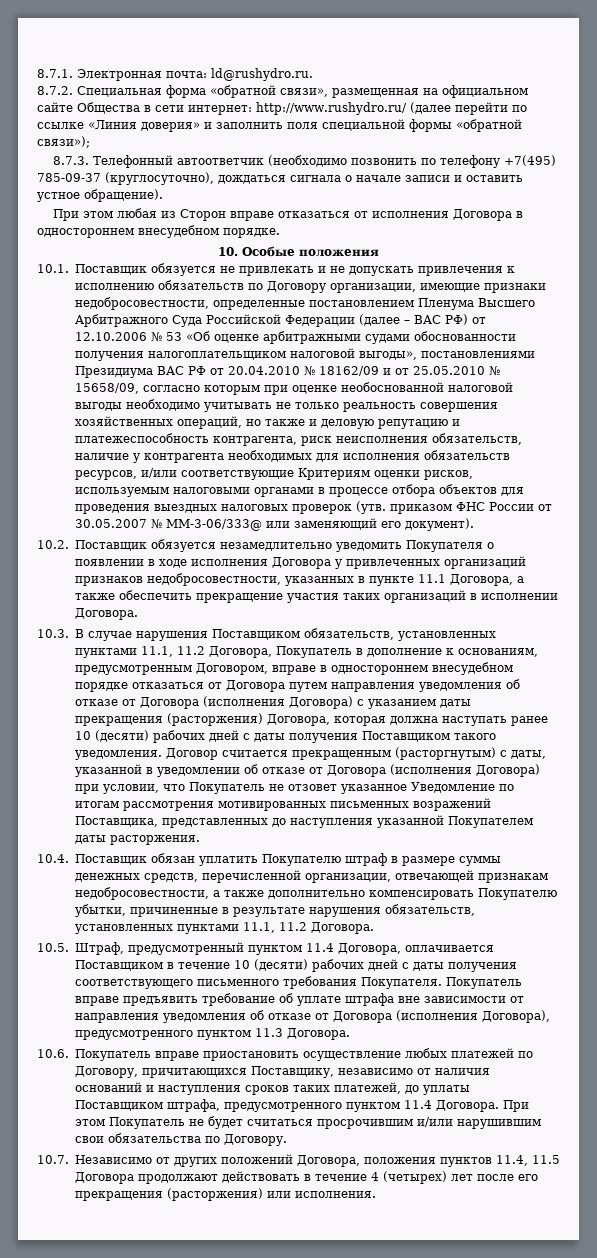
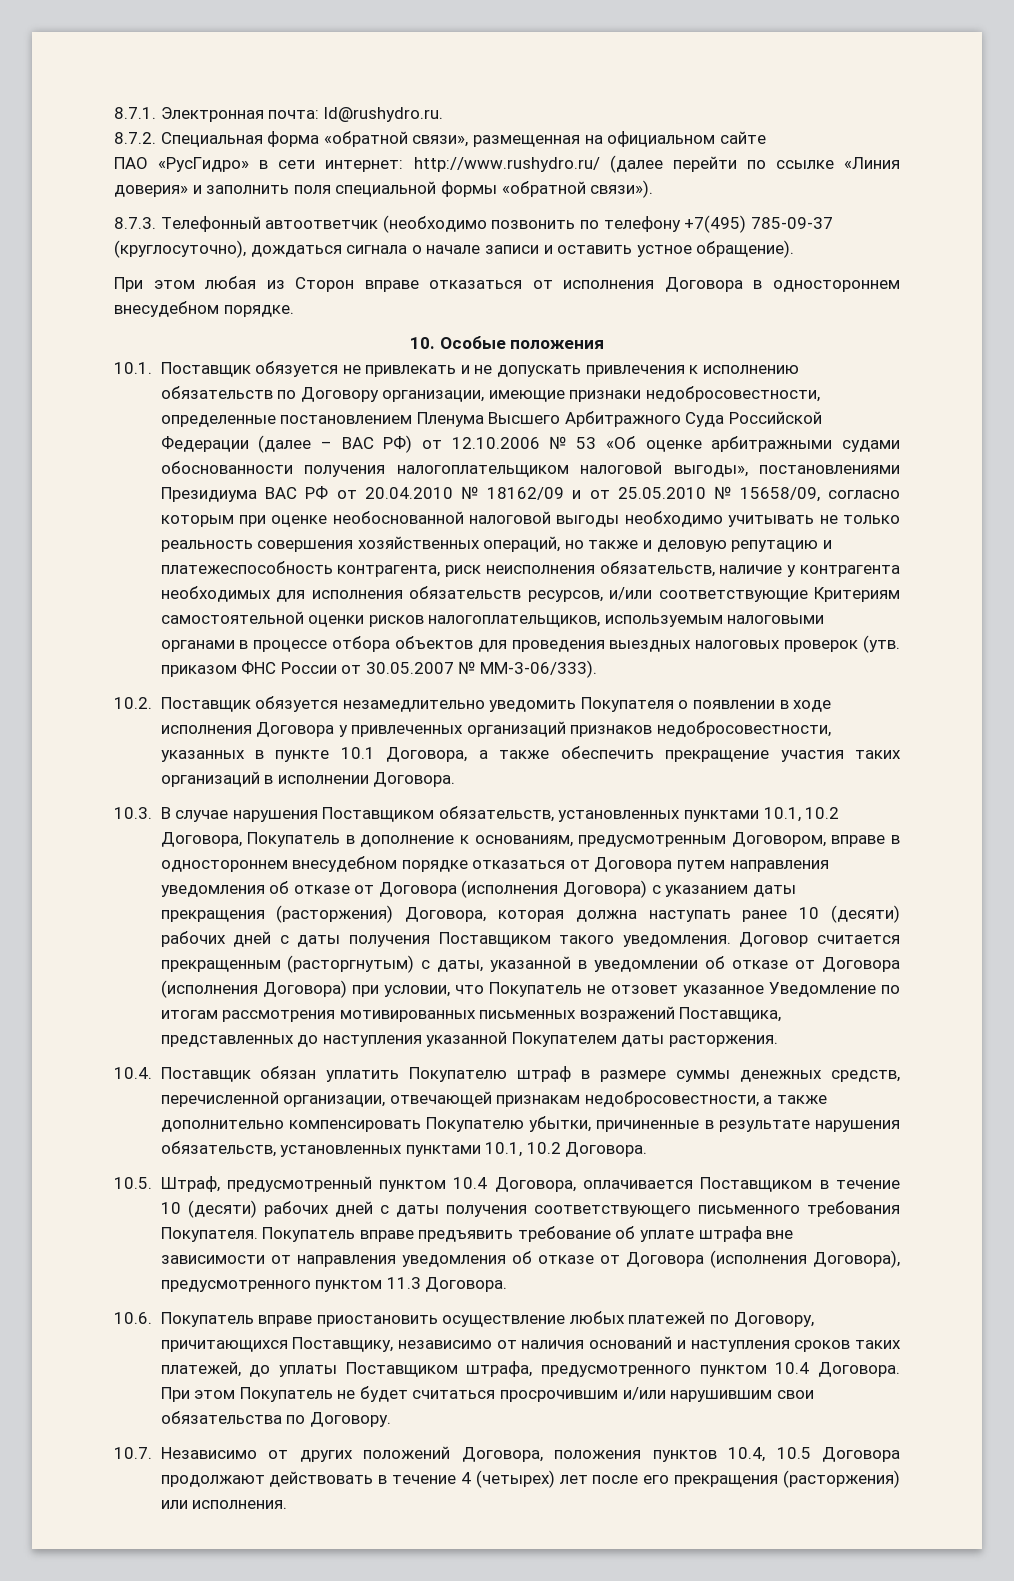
- 8.7.2. Специальная форма «обратной связи», размещенная на официальном сайте Общества в сети интернет: http://www.rushydro.ru/ (далее перейти по ссылке «Линия доверия» и заполнить поля специальной формы «обратной связи»);
+ 8.7.2. Специальная форма «обратной связи», размещенная на официальном сайте
+ ПАО «РусГидро» в сети интернет: http://www.rushydro.ru/ (далее перейти по ссылке «Линия доверия» и заполнить поля специальной формы «обратной связи»).
- 10.1. Поставщик обязуется не привлекать и не допускать привлечения к исполнению обязательств по Договору организации, имеющие признаки недобросовестности, определенные постановлением Пленума Высшего Арбитражного Суда Российской Федерации (далее – ВАС РФ) от 12.10.2006 № 53 «Об оценке арбитражными судами обоснованности получения налогоплательщиком налоговой выгоды», постановлениями Президиума ВАС РФ от 20.04.2010 № 18162/09 и от 25.05.2010 № 15658/09, согласно которым при оценке необоснованной налоговой выгоды необходимо учитывать не только реальность совершения хозяйственных операций, но также и деловую репутацию и платежеспособность контрагента, риск неисполнения обязательств, наличие у контрагента необходимых для исполнения обязательств ресурсов, и/или соответствующие Критериям оценки рисков, используемым налоговыми органами в процессе отбора объектов для проведения выездных налоговых проверок (утв. приказом ФНС России от 30.05.2007 № ММ-3-06/333@ или заменяющий его документ).
+ 10.1. Поставщик обязуется не привлекать и не допускать привлечения к исполнению обязательств по Договору организации, имеющие признаки недобросовестности, определенные постановлением Пленума Высшего Арбитражного Суда Российской Федерации (далее – ВАС РФ) от 12.10.2006 № 53 «Об оценке арбитражными судами обоснованности получения налогоплательщиком налоговой выгоды», постановлениями Президиума ВАС РФ от 20.04.2010 № 18162/09 и от 25.05.2010 № 15658/09, согласно которым при оценке необоснованной налоговой выгоды необходимо учитывать не только реальность совершения хозяйственных операций, но также и деловую репутацию и платежеспособность контрагента, риск неисполнения обязательств, наличие у контрагента необходимых для исполнения обязательств ресурсов, и/или соответствующие Критериям самостоятельной оценки рисков налогоплательщиков, используемым налоговыми органами в процессе отбора объектов для проведения выездных налоговых проверок (утв. приказом ФНС России от 30.05.2007 № ММ-3-06/333).
- 10.2. Поставщик обязуется незамедлительно уведомить Покупателя о появлении в ходе исполнения Договора у привлеченных организаций признаков недобросовестности, указанных в пункте 11.1 Договора, а также обеспечить прекращение участия таких организаций в исполнении Договора.
+ 10.2. Поставщик обязуется незамедлительно уведомить Покупателя о появлении в ходе исполнения Договора у привлеченных организаций признаков недобросовестности, указанных в пункте 10.1 Договора, а также обеспечить прекращение участия таких организаций в исполнении Договора.
- 10.3. В случае нарушения Поставщиком обязательств, установленных пунктами 11.1, 11.2 Договора, Покупатель в дополнение к основаниям, предусмотренным Договором, вправе в одностороннем внесудебном порядке отказаться от Договора путем направления уведомления об отказе от Договора (исполнения Договора) с указанием даты прекращения (расторжения) Договора, которая должна наступать ранее 10 (десяти) рабочих дней с даты получения Поставщиком такого уведомления.
+ 10.3. В случае нарушения Поставщиком обязательств, установленных пунктами 10.1, 10.2 Договора, Покупатель в дополнение к основаниям, предусмотренным Договором, вправе в одностороннем внесудебном порядке отказаться от Договора путем направления уведомления об отказе от Договора (исполнения Договора) с указанием даты прекращения (расторжения) Договора, которая должна наступать ранее 10 (десяти) рабочих дней с даты получения Поставщиком такого уведомления.
- 10.4. Поставщик обязан уплатить Покупателю штраф в размере суммы денежных средств, перечисленной организации, отвечающей признакам недобросовестности, а также дополнительно компенсировать Покупателю убытки, причиненные в результате нарушения обязательств, установленных пунктами 11.1, 11.2 Договора.
+ 10.4. Поставщик обязан уплатить Покупателю штраф в размере суммы денежных средств, перечисленной организации, отвечающей признакам недобросовестности, а также дополнительно компенсировать Покупателю убытки, причиненные в результате нарушения обязательств, установленных пунктами 10.1, 10.2 Договора.
- 10.5. Штраф, предусмотренный пунктом 11.4 Договора, оплачивается Поставщиком в течение 10 (десяти) рабочих дней с даты получения соответствующего письменного требования Покупателя.
+ 10.5. Штраф, предусмотренный пунктом 10.4 Договора, оплачивается Поставщиком в течение 10 (десяти) рабочих дней с даты получения соответствующего письменного требования Покупателя.
- 10.6. Покупатель вправе приостановить осуществление любых платежей по Договору, причитающихся Поставщику, независимо от наличия оснований и наступления сроков таких платежей, до уплаты Поставщиком штрафа, предусмотренного пунктом 11.4 Договора.
+ 10.6. Покупатель вправе приостановить осуществление любых платежей по Договору, причитающихся Поставщику, независимо от наличия оснований и наступления сроков таких платежей, до уплаты Поставщиком штрафа, предусмотренного пунктом 10.4 Договора.
- 10.7. Независимо от других положений Договора, положения пунктов 11.4, 11.5 Договора продолжают действовать в течение 4 (четырех) лет после его прекращения (расторжения) или исполнения.
+ 10.7. Независимо от других положений Договора, положения пунктов 10.4, 10.5 Договора продолжают действовать в течение 4 (четырех) лет после его прекращения (расторжения) или исполнения.

